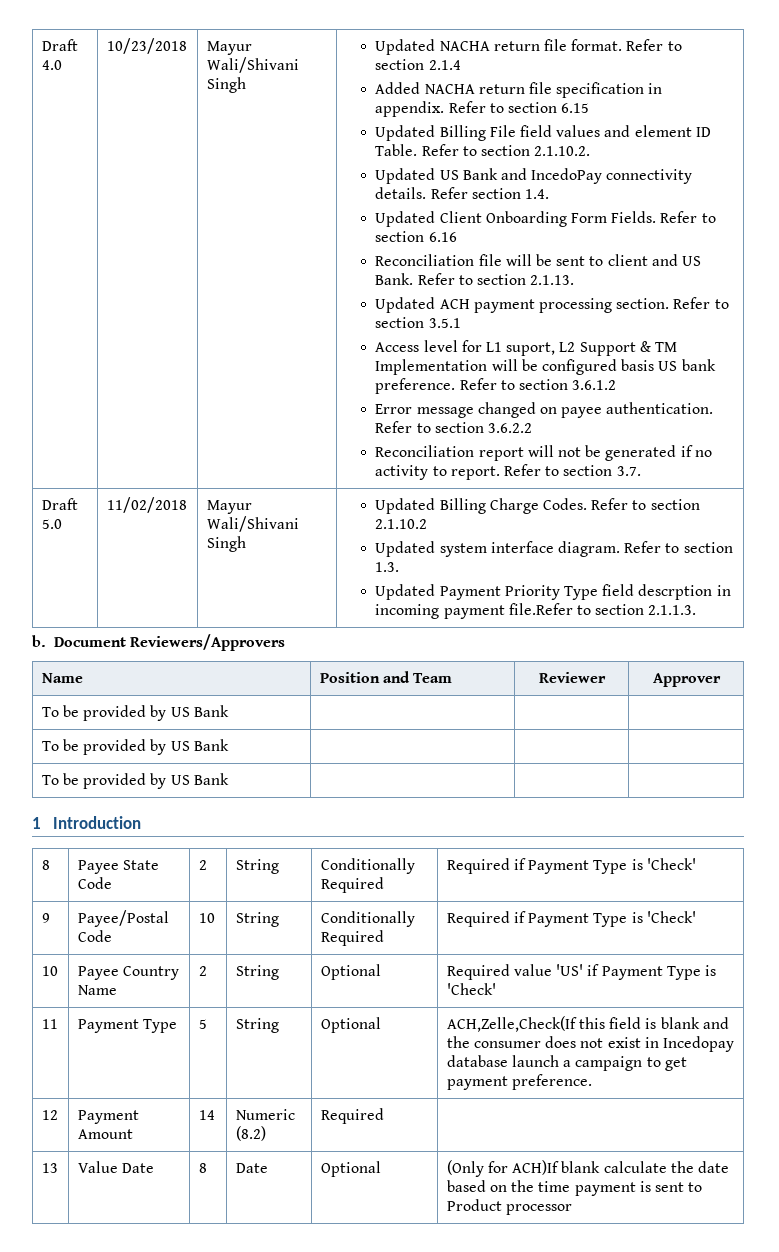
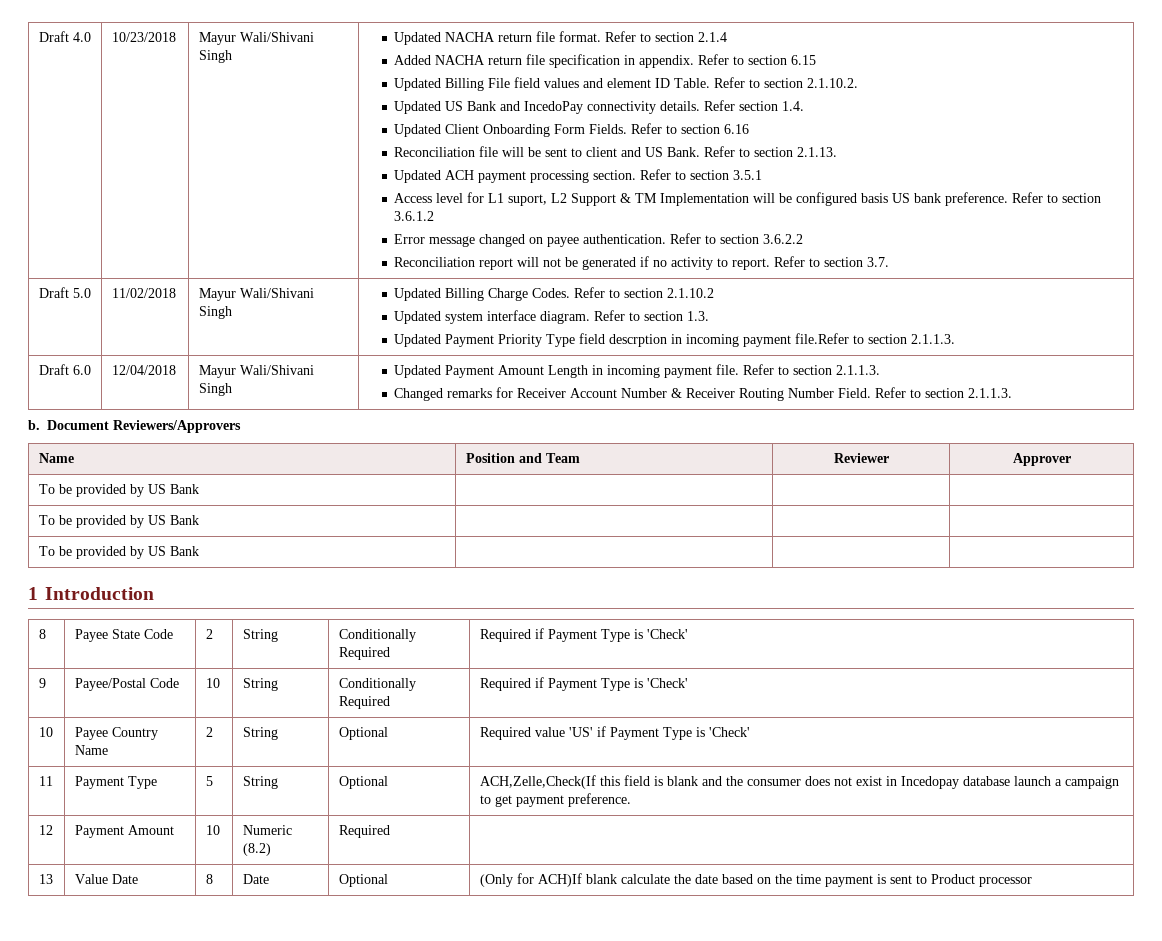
+ Draft 6.0 | 12/04/2018 | Mayur Wali/Shivani Singh | Updated Payment Amount Length in incoming payment file. Refer to section 2.1.1.3.
+ Changed remarks for Receiver Account Number & Receiver Routing Number Field. Refer to section 2.1.1.3.
- 12 | Payment Amount | 14 | Numeric (8.2) | Required |
+ 12 | Payment Amount | 10 | Numeric (8.2) | Required |

